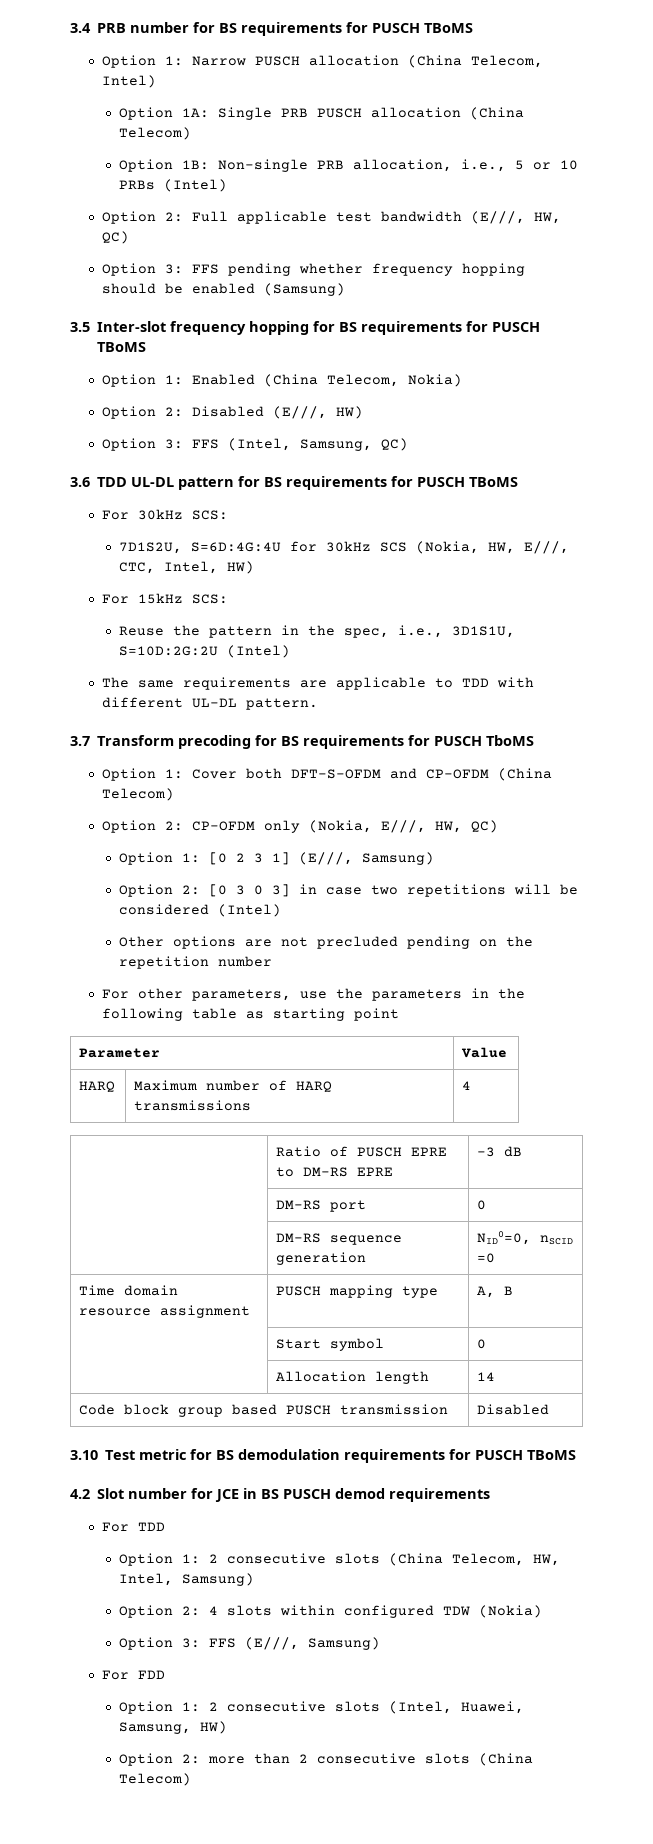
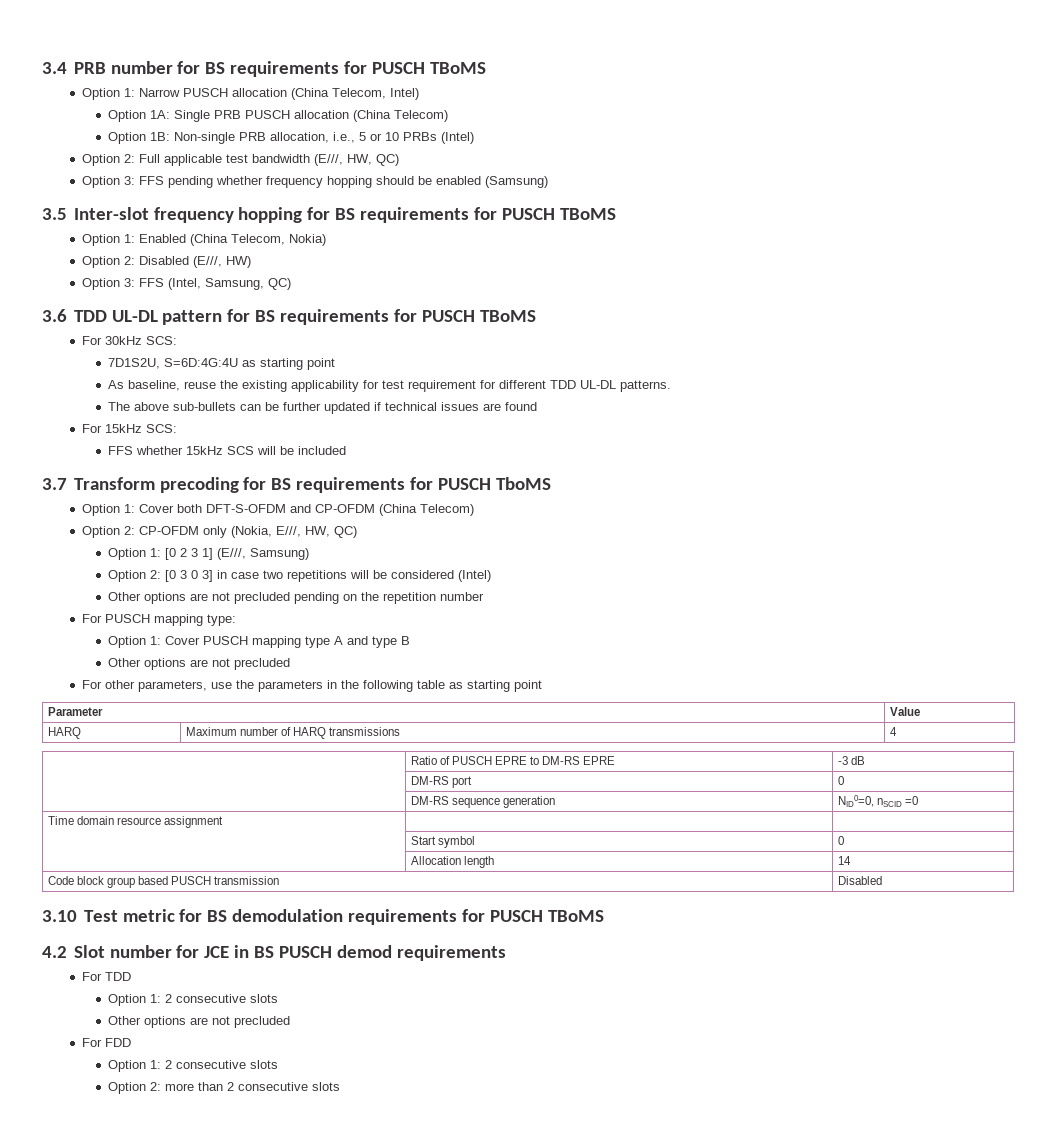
- 7D1S2U, S=6D:4G:4U for 30kHz SCS (Nokia, HW, E///, CTC, Intel, HW)
+ 7D1S2U, S=6D:4G:4U as starting point
+ As baseline, reuse the existing applicability for test requirement for different TDD UL-DL patterns.
+ The above sub-bullets can be further updated if technical issues are found
  For 15kHz SCS:
- Reuse the pattern in the spec, i.e., 3D1S1U, S=10D:2G:2U (Intel)
- The same requirements are applicable to TDD with different UL-DL pattern.
+ FFS whether 15kHz SCS will be included
+ For PUSCH mapping type:
+ Option 1: Cover PUSCH mapping type A and type B
+ Other options are not precluded
- Time domain resource assignment | PUSCH mapping type | A, B
+ Time domain resource assignment | |
  For TDD
- Option 1: 2 consecutive slots (China Telecom, HW, Intel, Samsung)
- Option 2: 4 slots within configured TDW (Nokia)
- Option 3: FFS (E///, Samsung)
+ Option 1: 2 consecutive slots
+ Other options are not precluded
  For FDD
- Option 1: 2 consecutive slots (Intel, Huawei, Samsung, HW)
+ Option 1: 2 consecutive slots
- Option 2: more than 2 consecutive slots (China Telecom)
+ Option 2: more than 2 consecutive slots

